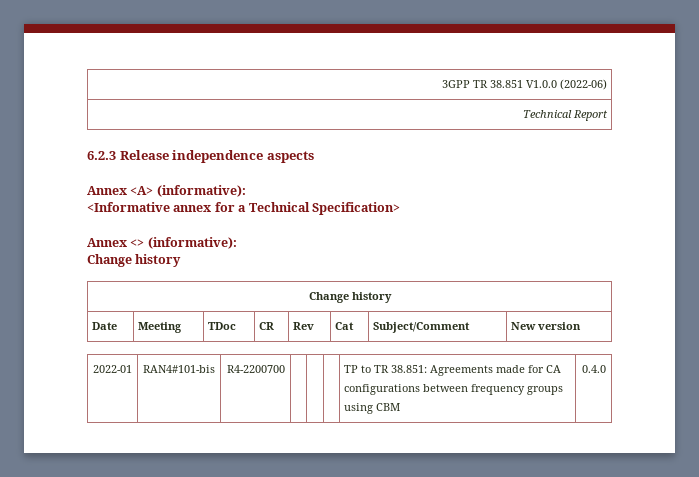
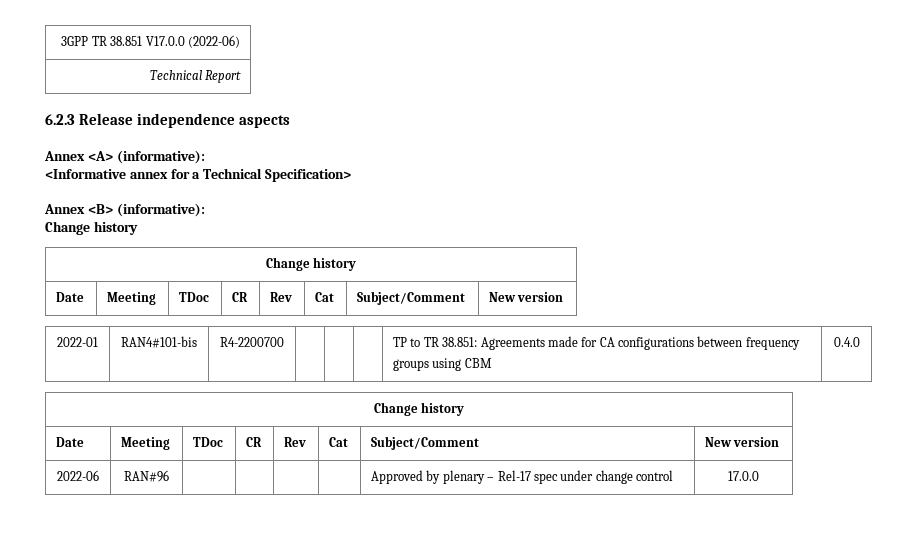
- 3GPP TR 38.851 V1.0.0 (2022-06)
+ 3GPP TR 38.851 V17.0.0 (2022-06)
- Annex <> (informative):
+ Annex <B> (informative):
  2022-01 | RAN4#101-bis | R4-2200700 | | | | TP to TR 38.851: Agreements made for CA configurations between frequency groups using CBM | 0.4.0
+ Change history
+ Date | Meeting | TDoc | CR | Rev | Cat | Subject/Comment | New version
+ 2022-06 | RAN#96 | | | | | Approved by plenary – Rel-17 spec under change control | 17.0.0

